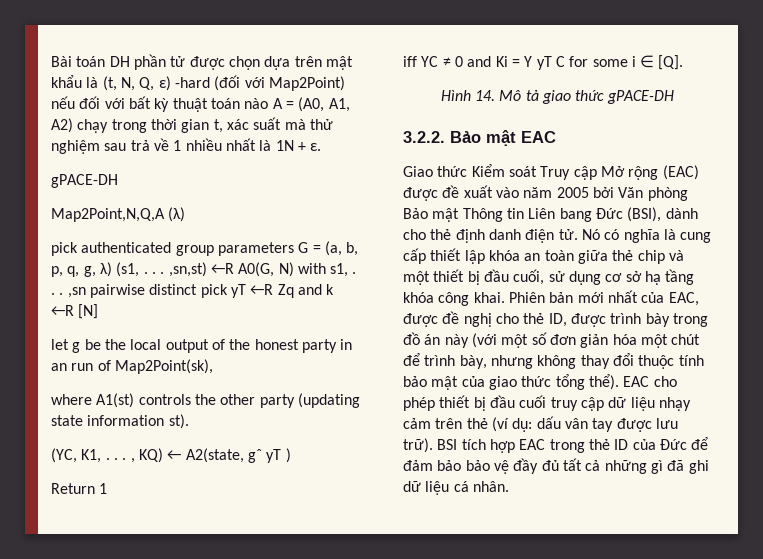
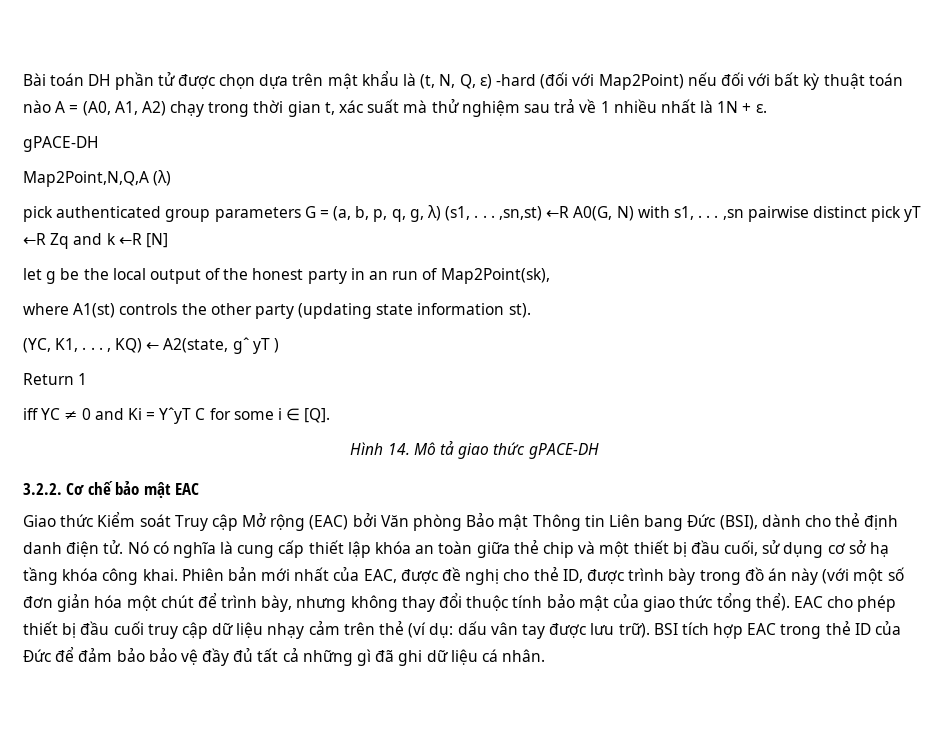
- iff YC ≠ 0 and Ki = Y yT C for some i ∈ [Q].
+ iff YC ≠ 0 and Ki = YˆyT C for some i ∈ [Q].
- 3.2.2. Bảo mật EAC
+ 3.2.2. Cơ chế bảo mật EAC
- Giao thức Kiểm soát Truy cập Mở rộng (EAC) được đề xuất vào năm 2005 bởi Văn phòng Bảo mật Thông tin Liên bang Đức (BSI), dành cho thẻ định danh điện tử.
+ Giao thức Kiểm soát Truy cập Mở rộng (EAC) bởi Văn phòng Bảo mật Thông tin Liên bang Đức (BSI), dành cho thẻ định danh điện tử.

